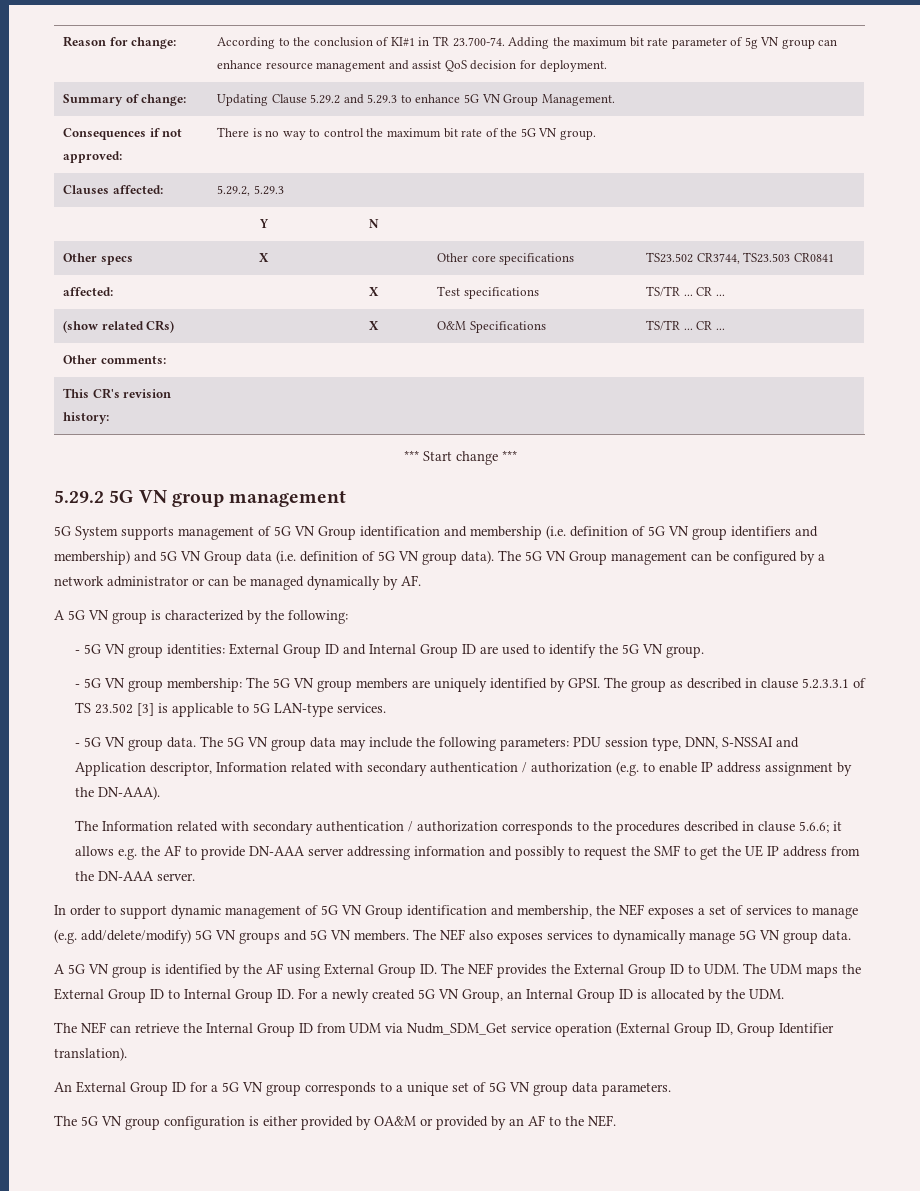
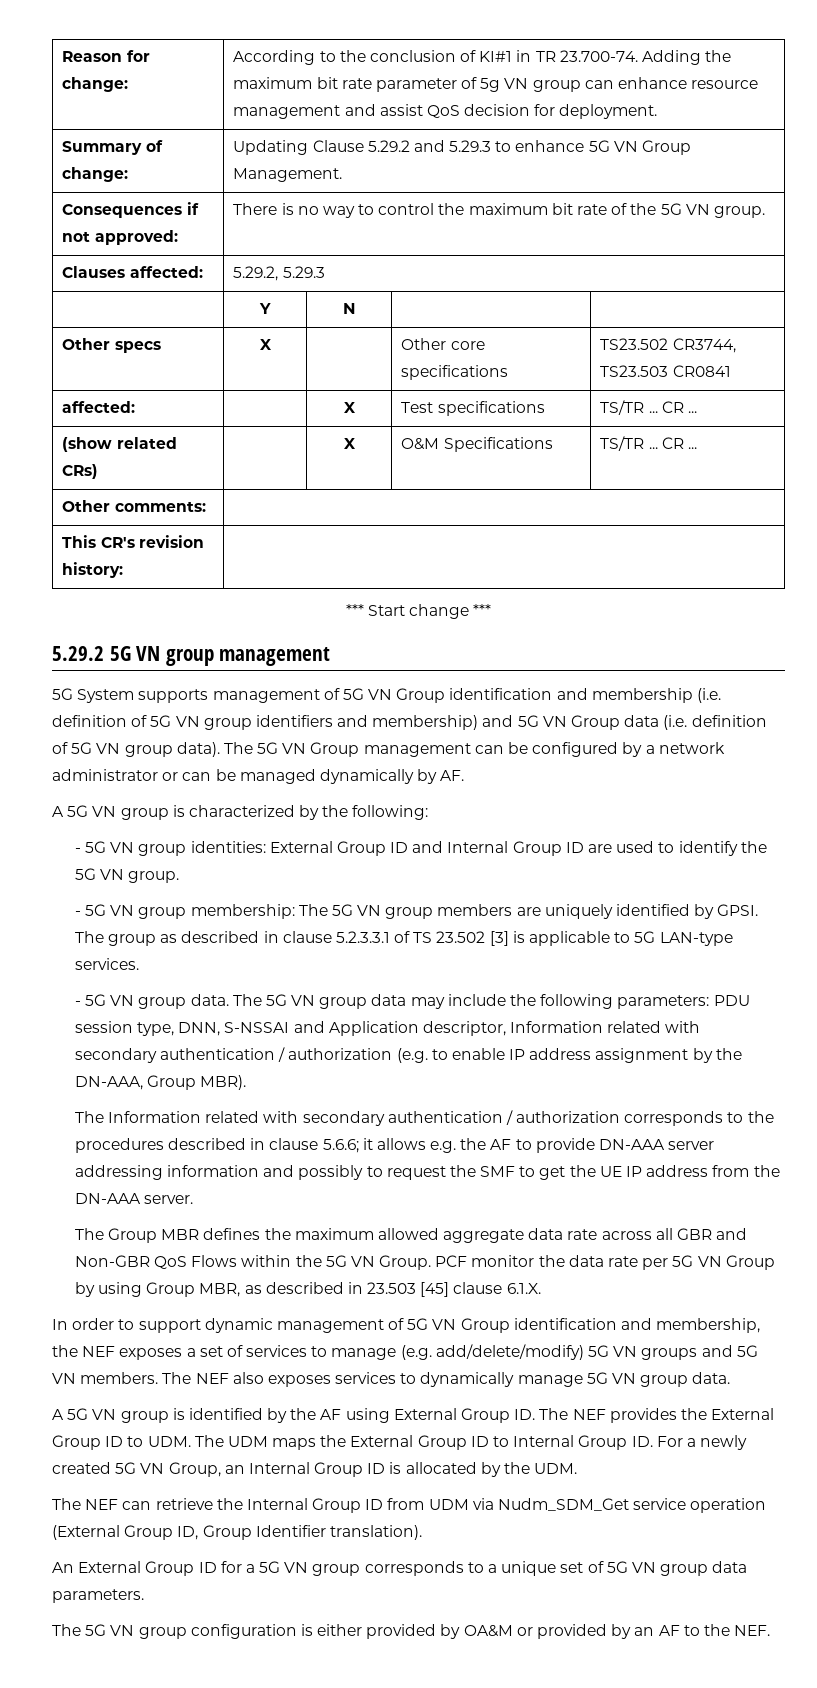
- The 5G VN group data may include the following parameters: PDU session type, DNN, S-NSSAI and Application descriptor, Information related with secondary authentication / authorization (e.g. to enable IP address assignment by the DN-AAA).
+ The 5G VN group data may include the following parameters: PDU session type, DNN, S-NSSAI and Application descriptor, Information related with secondary authentication / authorization (e.g. to enable IP address assignment by the DN-AAA, Group MBR).
+ The Group MBR defines the maximum allowed aggregate data rate across all GBR and Non-GBR QoS Flows within the 5G VN Group. PCF monitor the data rate per 5G VN Group by using Group MBR, as described in 23.503 [45] clause 6.1.X.

